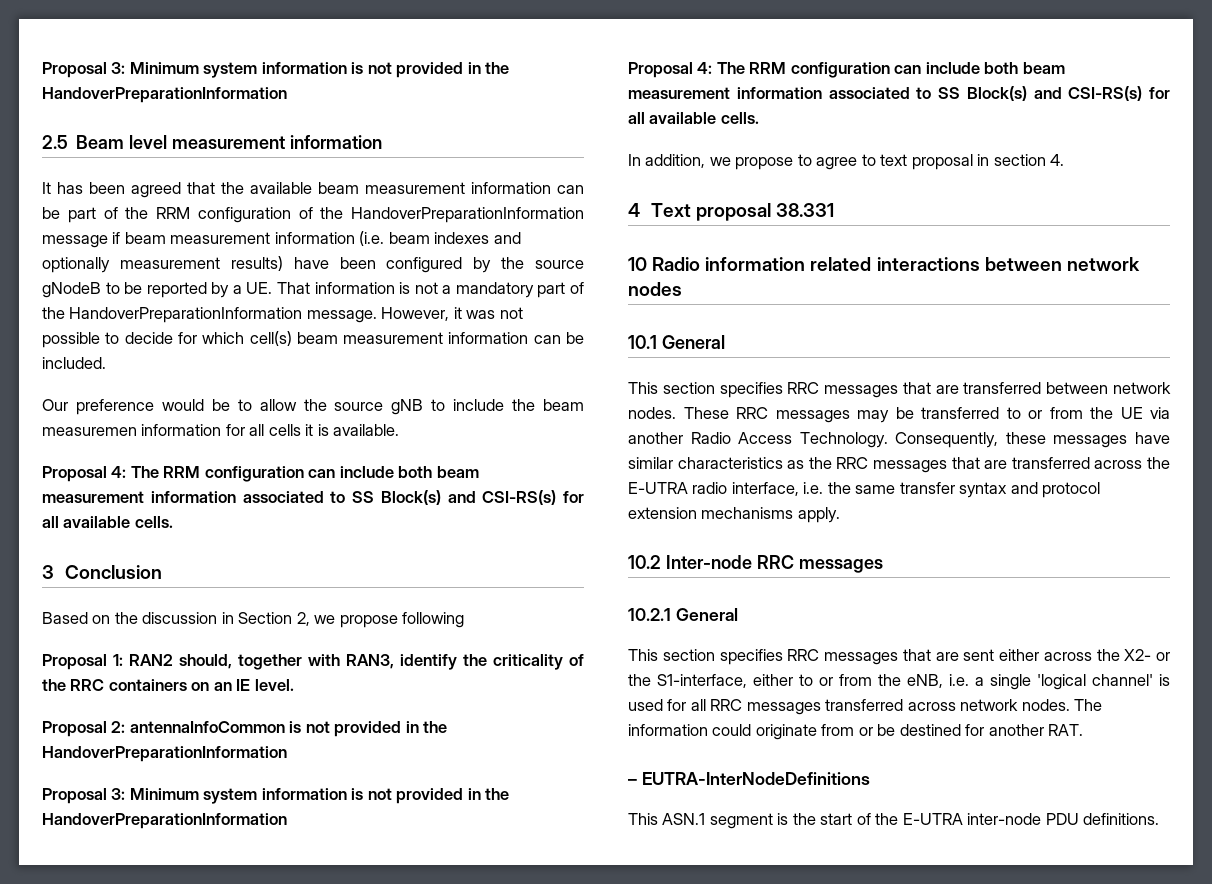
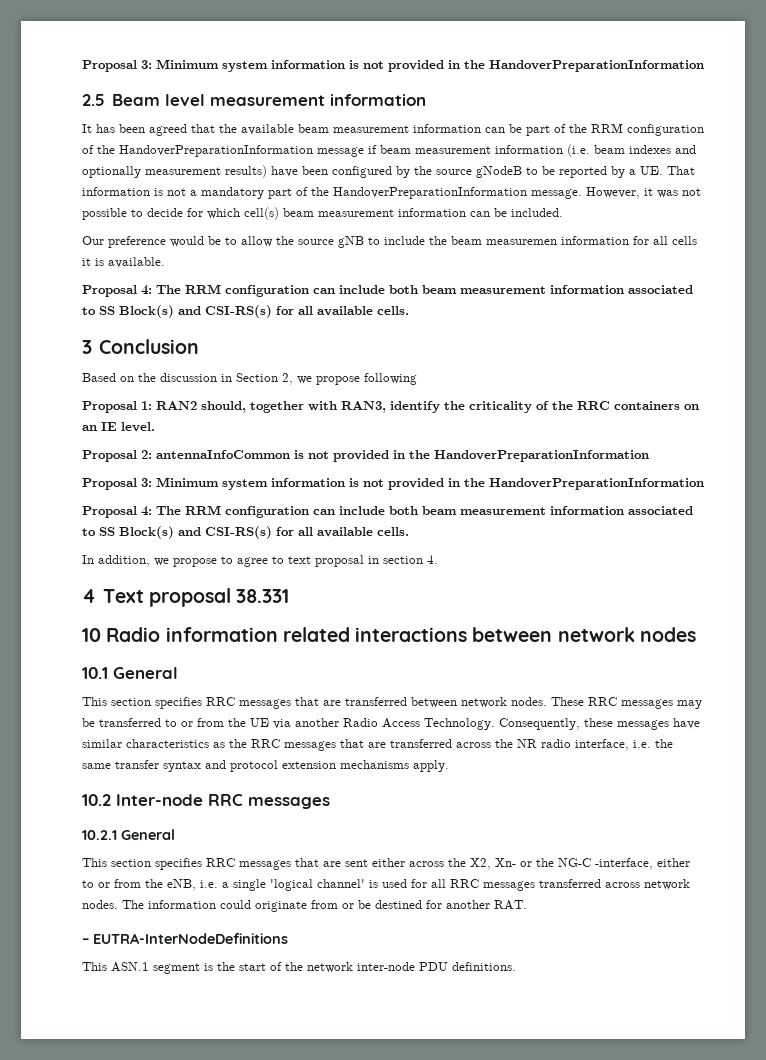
- Consequently, these messages have similar characteristics as the RRC messages that are transferred across the E-UTRA radio interface, i.e. the same transfer syntax and protocol extension mechanisms apply.
+ Consequently, these messages have similar characteristics as the RRC messages that are transferred across the NR radio interface, i.e. the same transfer syntax and protocol extension mechanisms apply.
- This section specifies RRC messages that are sent either across the X2- or the S1-interface, either to or from the eNB, i.e. a single 'logical channel' is used for all RRC messages transferred across network nodes.
+ This section specifies RRC messages that are sent either across the X2, Xn- or the NG-C -interface, either to or from the eNB, i.e. a single 'logical channel' is used for all RRC messages transferred across network nodes.
- This ASN.1 segment is the start of the E-UTRA inter-node PDU definitions.
+ This ASN.1 segment is the start of the network inter-node PDU definitions.

